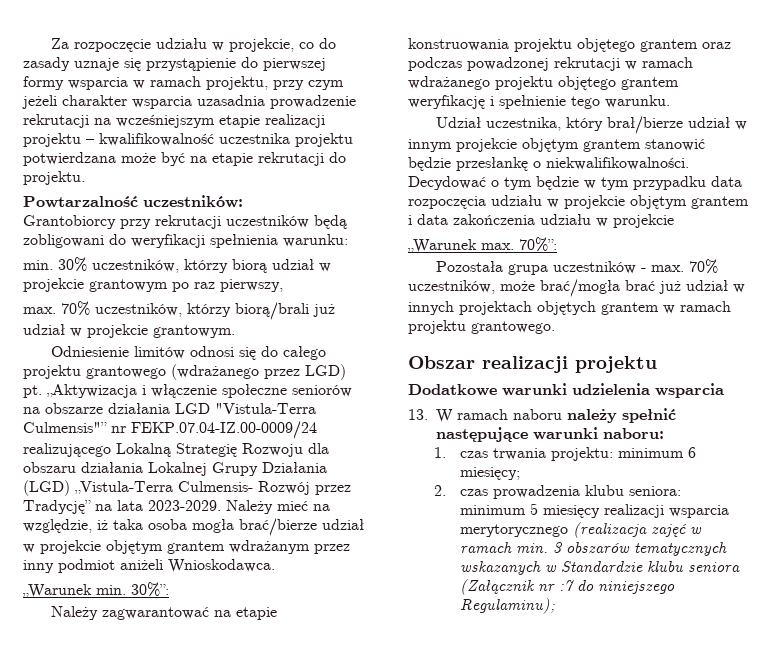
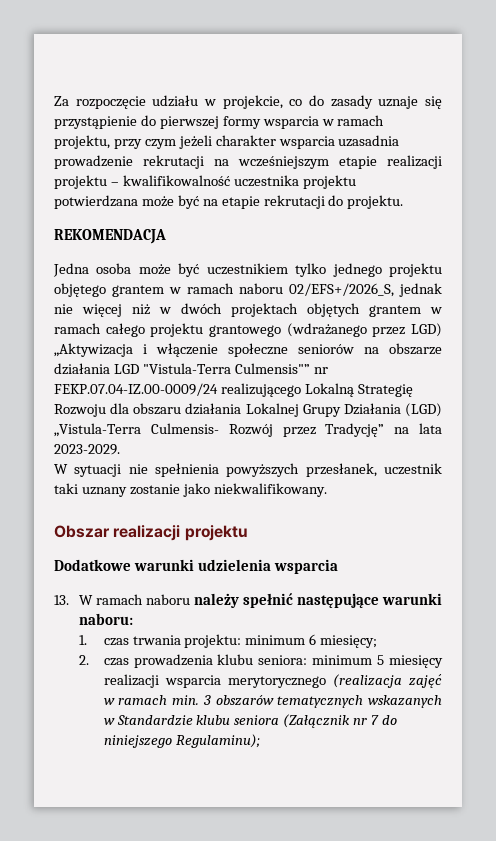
- Powtarzalność uczestników:
- Grantobiorcy przy rekrutacji uczestników będą zobligowani do weryfikacji spełnienia warunku:
- min. 30% uczestników, którzy biorą udział w projekcie grantowym po raz pierwszy,
- max. 70% uczestników, którzy biorą/brali już udział w projekcie grantowym.
- Odniesienie limitów odnosi się do całego projektu grantowego (wdrażanego przez LGD) pt. „Aktywizacja i włączenie społeczne seniorów na obszarze działania LGD "Vistula-Terra Culmensis"” nr FEKP.07.04-IZ.00-0009/24 realizującego Lokalną Strategię Rozwoju dla obszaru działania Lokalnej Grupy Działania (LGD) „Vistula-Terra Culmensis- Rozwój przez Tradycję” na lata 2023-2029. Należy mieć na względzie, iż taka osoba mogła brać/bierze udział w projekcie objętym grantem wdrażanym przez inny podmiot aniżeli Wnioskodawca.
- „Warunek min. 30%”:
- Należy zagwarantować na etapie konstruowania projektu objętego grantem oraz podczas powadzonej rekrutacji w ramach wdrażanego projektu objętego grantem weryfikację i spełnienie tego warunku.
- Udział uczestnika, który brał/bierze udział w innym projekcie objętym grantem stanowić będzie przesłankę o niekwalifikowalności. Decydować o tym będzie w tym przypadku data rozpoczęcia udziału w projekcie objętym grantem i data zakończenia udziału w projekcie
- „Warunek max. 70%”:
- Pozostała grupa uczestników - max. 70% uczestników, może brać/mogła brać już udział w innych projektach objętych grantem w ramach projektu grantowego.
+ REKOMENDACJA
+ Jedna osoba może być uczestnikiem tylko jednego projektu objętego grantem w ramach naboru 02/EFS+/2026_S, jednak nie więcej niż w dwóch projektach objętych grantem w ramach całego projektu grantowego (wdrażanego przez LGD) „Aktywizacja i włączenie społeczne seniorów na obszarze działania LGD "Vistula-Terra Culmensis"” nr FEKP.07.04-IZ.00-0009/24 realizującego Lokalną Strategię Rozwoju dla obszaru działania Lokalnej Grupy Działania (LGD) „Vistula-Terra Culmensis- Rozwój przez Tradycję” na lata 2023-2029.
+ W sytuacji nie spełnienia powyższych przesłanek, uczestnik taki uznany zostanie jako niekwalifikowany.
- 2. czas prowadzenia klubu seniora: minimum 5 miesięcy realizacji wsparcia merytorycznego (realizacja zajęć w ramach min. 3 obszarów tematycznych wskazanych w Standardzie klubu seniora (Załącznik nr :7 do niniejszego Regulaminu);
+ 2. czas prowadzenia klubu seniora: minimum 5 miesięcy realizacji wsparcia merytorycznego (realizacja zajęć w ramach min. 3 obszarów tematycznych wskazanych w Standardzie klubu seniora (Załącznik nr 7 do niniejszego Regulaminu);

